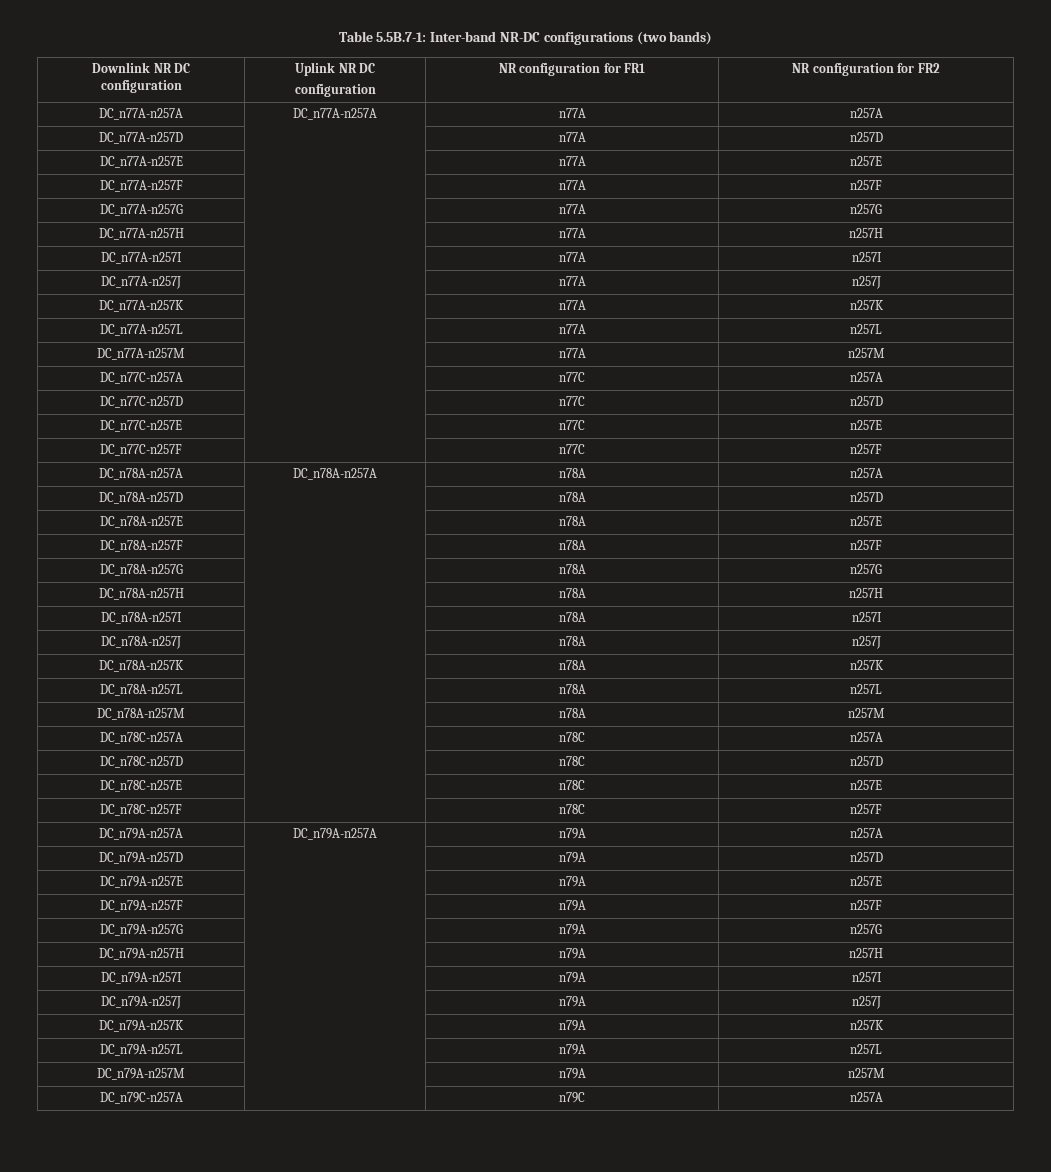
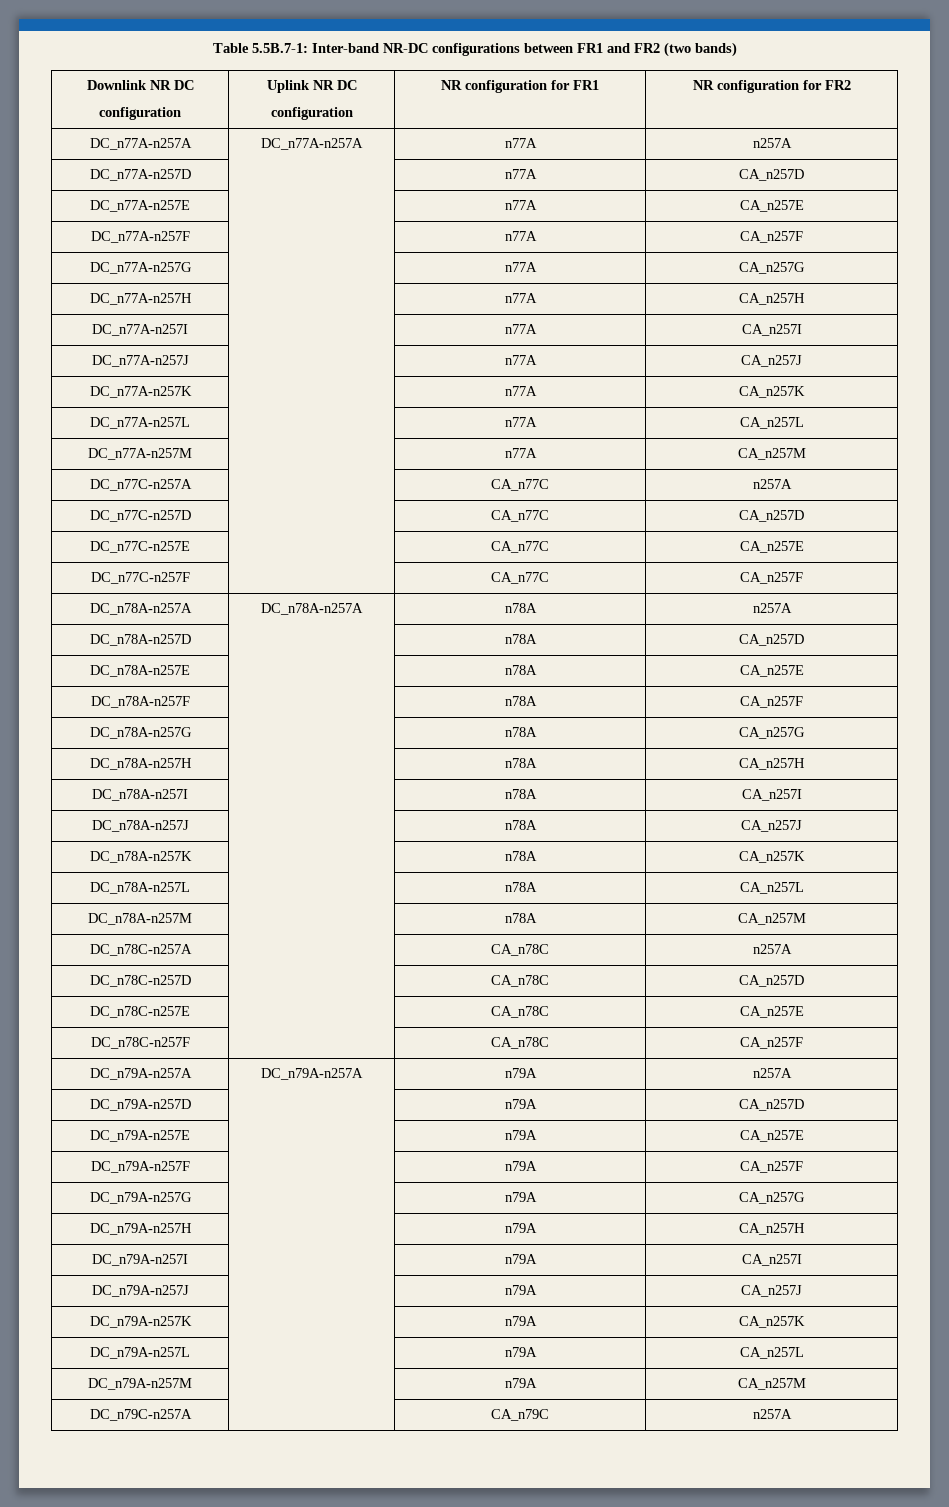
- Table 5.5B.7-1: Inter-band NR-DC configurations (two bands)
+ Table 5.5B.7-1: Inter-band NR-DC configurations between FR1 and FR2 (two bands)
- DC_n77A-n257D | | n77A | n257D
+ DC_n77A-n257D | | n77A | CA_n257D
- DC_n77A-n257E | | n77A | n257E
+ DC_n77A-n257E | | n77A | CA_n257E
- DC_n77A-n257F | | n77A | n257F
+ DC_n77A-n257F | | n77A | CA_n257F
- DC_n77A-n257G | | n77A | n257G
+ DC_n77A-n257G | | n77A | CA_n257G
- DC_n77A-n257H | | n77A | n257H
+ DC_n77A-n257H | | n77A | CA_n257H
- DC_n77A-n257I | | n77A | n257I
+ DC_n77A-n257I | | n77A | CA_n257I
- DC_n77A-n257J | | n77A | n257J
+ DC_n77A-n257J | | n77A | CA_n257J
- DC_n77A-n257K | | n77A | n257K
+ DC_n77A-n257K | | n77A | CA_n257K
- DC_n77A-n257L | | n77A | n257L
+ DC_n77A-n257L | | n77A | CA_n257L
- DC_n77A-n257M | | n77A | n257M
+ DC_n77A-n257M | | n77A | CA_n257M
- DC_n77C-n257A | | n77C | n257A
+ DC_n77C-n257A | | CA_n77C | n257A
- DC_n77C-n257D | | n77C | n257D
+ DC_n77C-n257D | | CA_n77C | CA_n257D
- DC_n77C-n257E | | n77C | n257E
+ DC_n77C-n257E | | CA_n77C | CA_n257E
- DC_n77C-n257F | | n77C | n257F
+ DC_n77C-n257F | | CA_n77C | CA_n257F
- DC_n78A-n257D | | n78A | n257D
+ DC_n78A-n257D | | n78A | CA_n257D
- DC_n78A-n257E | | n78A | n257E
+ DC_n78A-n257E | | n78A | CA_n257E
- DC_n78A-n257F | | n78A | n257F
+ DC_n78A-n257F | | n78A | CA_n257F
- DC_n78A-n257G | | n78A | n257G
+ DC_n78A-n257G | | n78A | CA_n257G
- DC_n78A-n257H | | n78A | n257H
+ DC_n78A-n257H | | n78A | CA_n257H
- DC_n78A-n257I | | n78A | n257I
+ DC_n78A-n257I | | n78A | CA_n257I
- DC_n78A-n257J | | n78A | n257J
+ DC_n78A-n257J | | n78A | CA_n257J
- DC_n78A-n257K | | n78A | n257K
+ DC_n78A-n257K | | n78A | CA_n257K
- DC_n78A-n257L | | n78A | n257L
+ DC_n78A-n257L | | n78A | CA_n257L
- DC_n78A-n257M | | n78A | n257M
+ DC_n78A-n257M | | n78A | CA_n257M
- DC_n78C-n257A | | n78C | n257A
+ DC_n78C-n257A | | CA_n78C | n257A
- DC_n78C-n257D | | n78C | n257D
+ DC_n78C-n257D | | CA_n78C | CA_n257D
- DC_n78C-n257E | | n78C | n257E
+ DC_n78C-n257E | | CA_n78C | CA_n257E
- DC_n78C-n257F | | n78C | n257F
+ DC_n78C-n257F | | CA_n78C | CA_n257F
- DC_n79A-n257D | | n79A | n257D
+ DC_n79A-n257D | | n79A | CA_n257D
- DC_n79A-n257E | | n79A | n257E
+ DC_n79A-n257E | | n79A | CA_n257E
- DC_n79A-n257F | | n79A | n257F
+ DC_n79A-n257F | | n79A | CA_n257F
- DC_n79A-n257G | | n79A | n257G
+ DC_n79A-n257G | | n79A | CA_n257G
- DC_n79A-n257H | | n79A | n257H
+ DC_n79A-n257H | | n79A | CA_n257H
- DC_n79A-n257I | | n79A | n257I
+ DC_n79A-n257I | | n79A | CA_n257I
- DC_n79A-n257J | | n79A | n257J
+ DC_n79A-n257J | | n79A | CA_n257J
- DC_n79A-n257K | | n79A | n257K
+ DC_n79A-n257K | | n79A | CA_n257K
- DC_n79A-n257L | | n79A | n257L
+ DC_n79A-n257L | | n79A | CA_n257L
- DC_n79A-n257M | | n79A | n257M
+ DC_n79A-n257M | | n79A | CA_n257M
- DC_n79C-n257A | | n79C | n257A
+ DC_n79C-n257A | | CA_n79C | n257A

